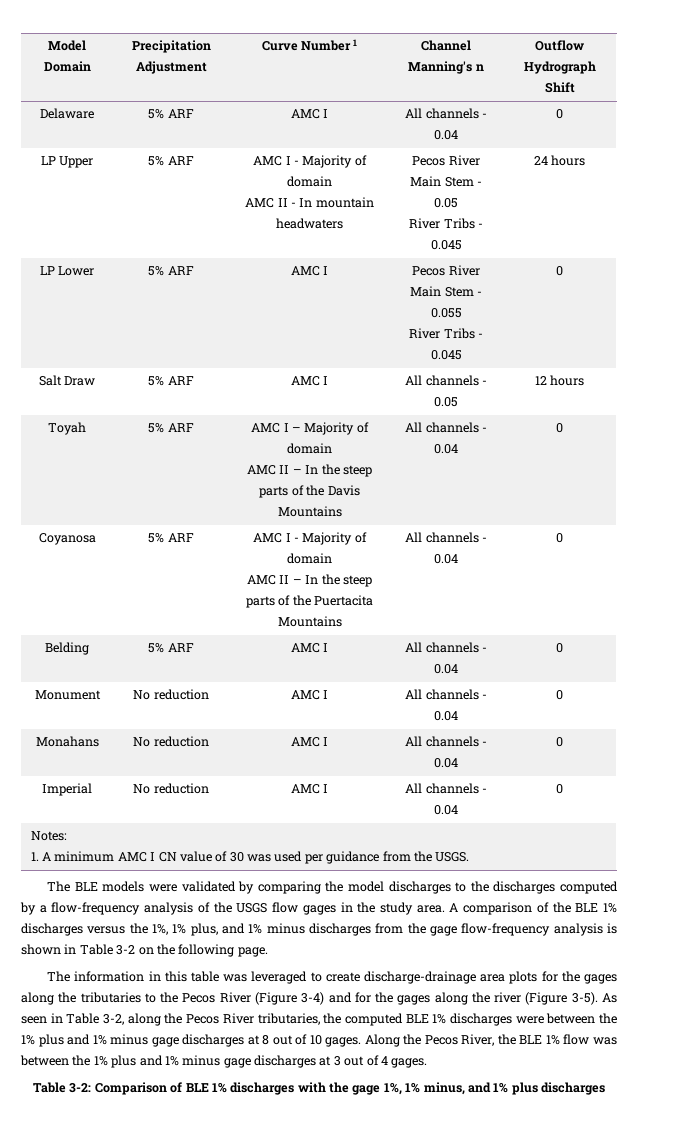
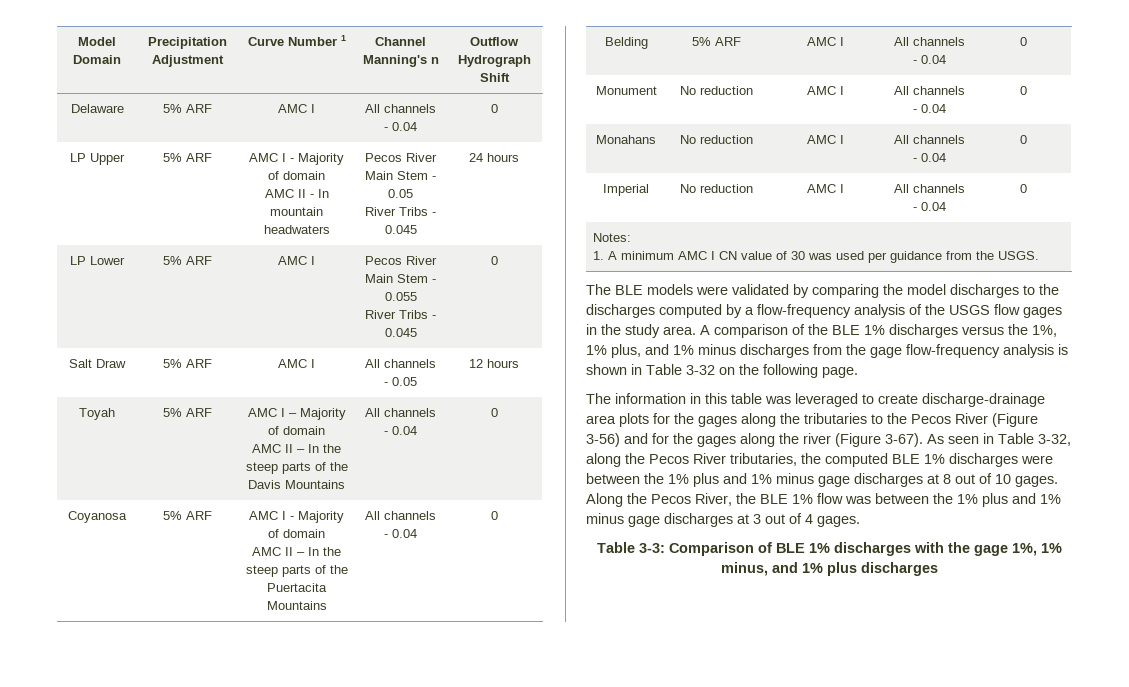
- A comparison of the BLE 1% discharges versus the 1%, 1% plus, and 1% minus discharges from the gage flow-frequency analysis is shown in Table 3-2 on the following page.
+ A comparison of the BLE 1% discharges versus the 1%, 1% plus, and 1% minus discharges from the gage flow-frequency analysis is shown in Table 3-32 on the following page.
- The information in this table was leveraged to create discharge-drainage area plots for the gages along the tributaries to the Pecos River (Figure 3-4) and for the gages along the river (Figure 3-5).
+ The information in this table was leveraged to create discharge-drainage area plots for the gages along the tributaries to the Pecos River (Figure 3-56) and for the gages along the river (Figure 3-67).
- As seen in Table 3-2, along the Pecos River tributaries, the computed BLE 1% discharges were between the 1% plus and 1% minus gage discharges at 8 out of 10 gages.
+ As seen in Table 3-32, along the Pecos River tributaries, the computed BLE 1% discharges were between the 1% plus and 1% minus gage discharges at 8 out of 10 gages.
- Table 3-2: Comparison of BLE 1% discharges with the gage 1%, 1% minus, and 1% plus discharges
+ Table 3-3: Comparison of BLE 1% discharges with the gage 1%, 1% minus, and 1% plus discharges

